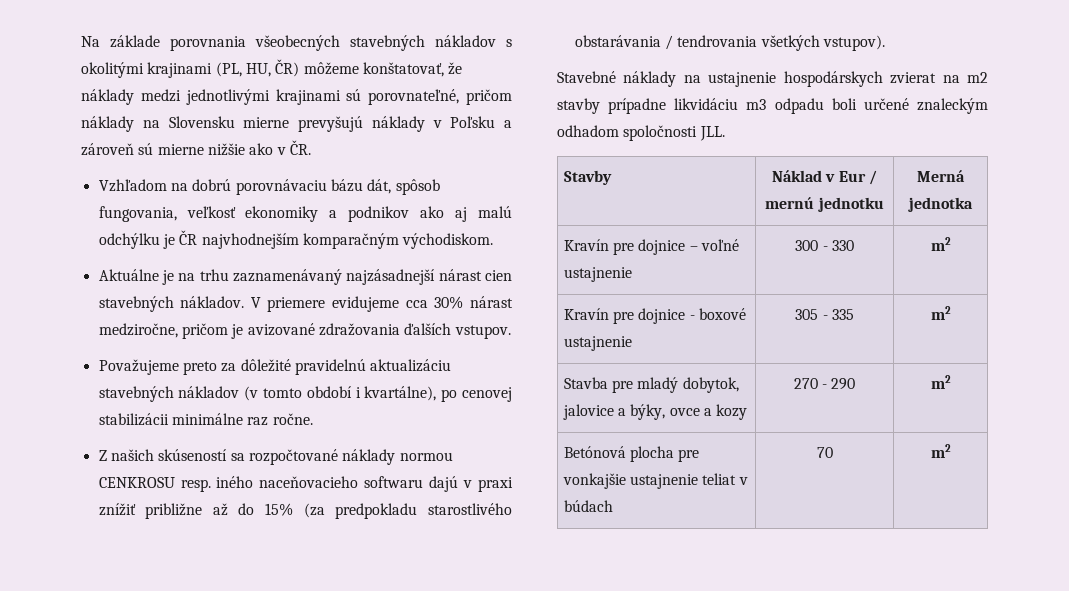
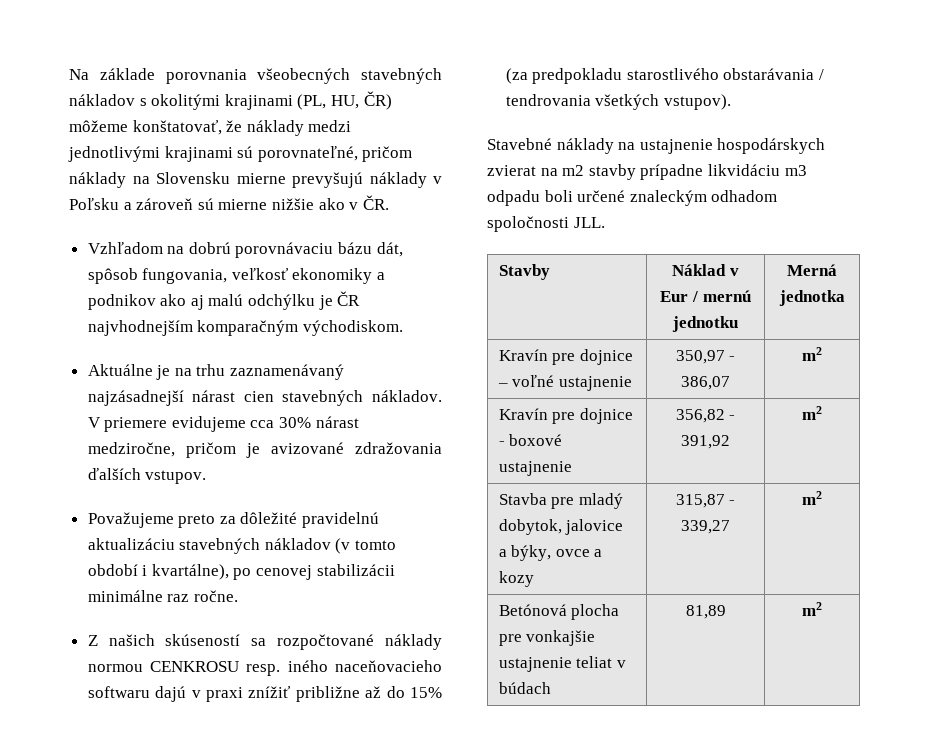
- Kravín pre dojnice – voľné ustajnenie | 300 - 330 | m2
+ Kravín pre dojnice – voľné ustajnenie | 350,97 - 386,07 | m2
- Kravín pre dojnice - boxové ustajnenie | 305 - 335 | m2
+ Kravín pre dojnice - boxové ustajnenie | 356,82 - 391,92 | m2
- Stavba pre mladý dobytok, jalovice a býky, ovce a kozy | 270 - 290 | m2
+ Stavba pre mladý dobytok, jalovice a býky, ovce a kozy | 315,87 - 339,27 | m2
- Betónová plocha pre vonkajšie ustajnenie teliat v búdach | 70 | m2
+ Betónová plocha pre vonkajšie ustajnenie teliat v búdach | 81,89 | m2

